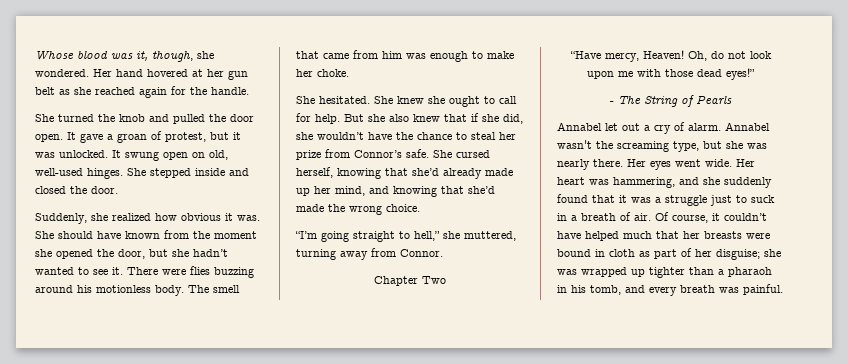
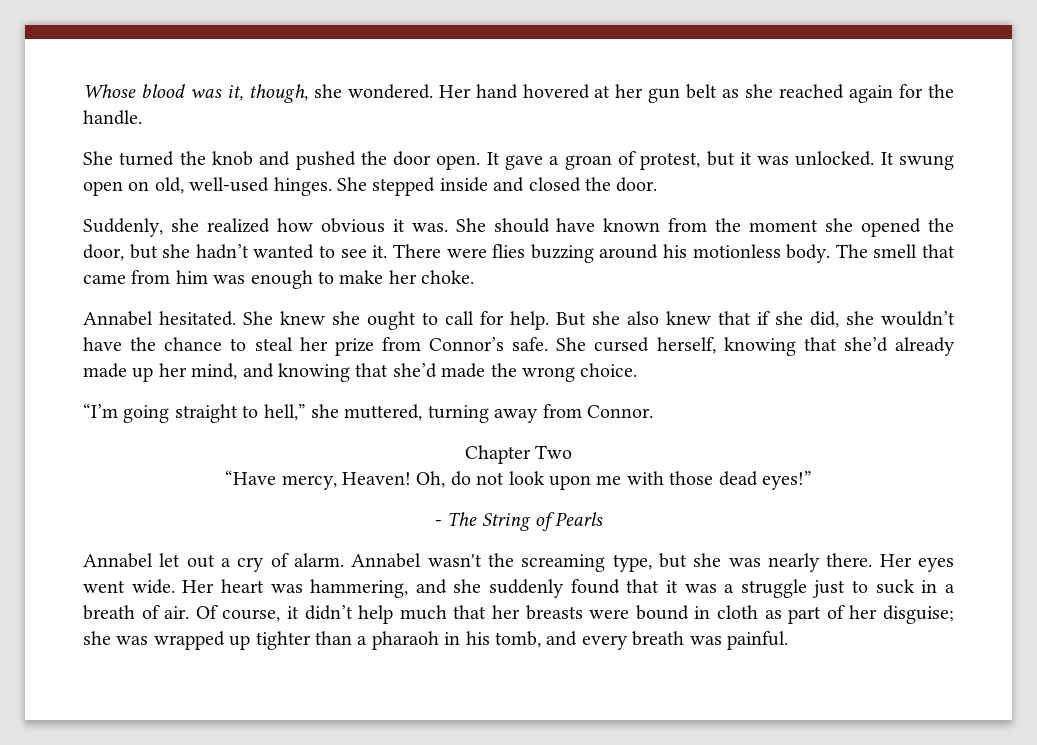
- She turned the knob and pulled the door open.
+ She turned the knob and pushed the door open.
- She hesitated.
+ Annabel hesitated.
- Of course, it couldn’t have helped much that her breasts were bound in cloth as part of her disguise; she was wrapped up tighter than a pharaoh in his tomb, and every breath was painful.
+ Of course, it didn’t help much that her breasts were bound in cloth as part of her disguise; she was wrapped up tighter than a pharaoh in his tomb, and every breath was painful.

